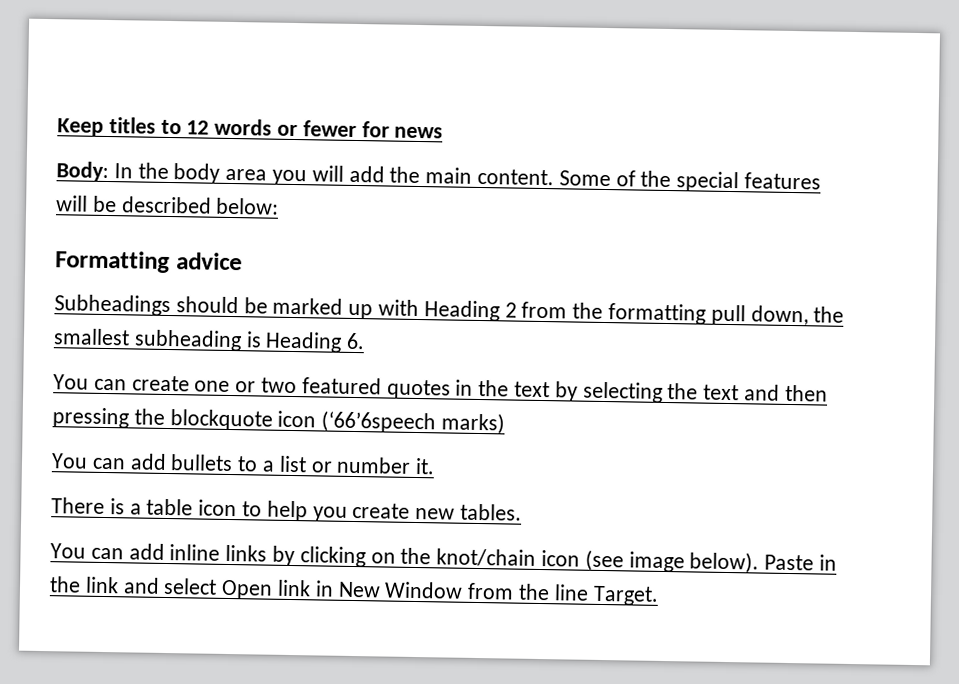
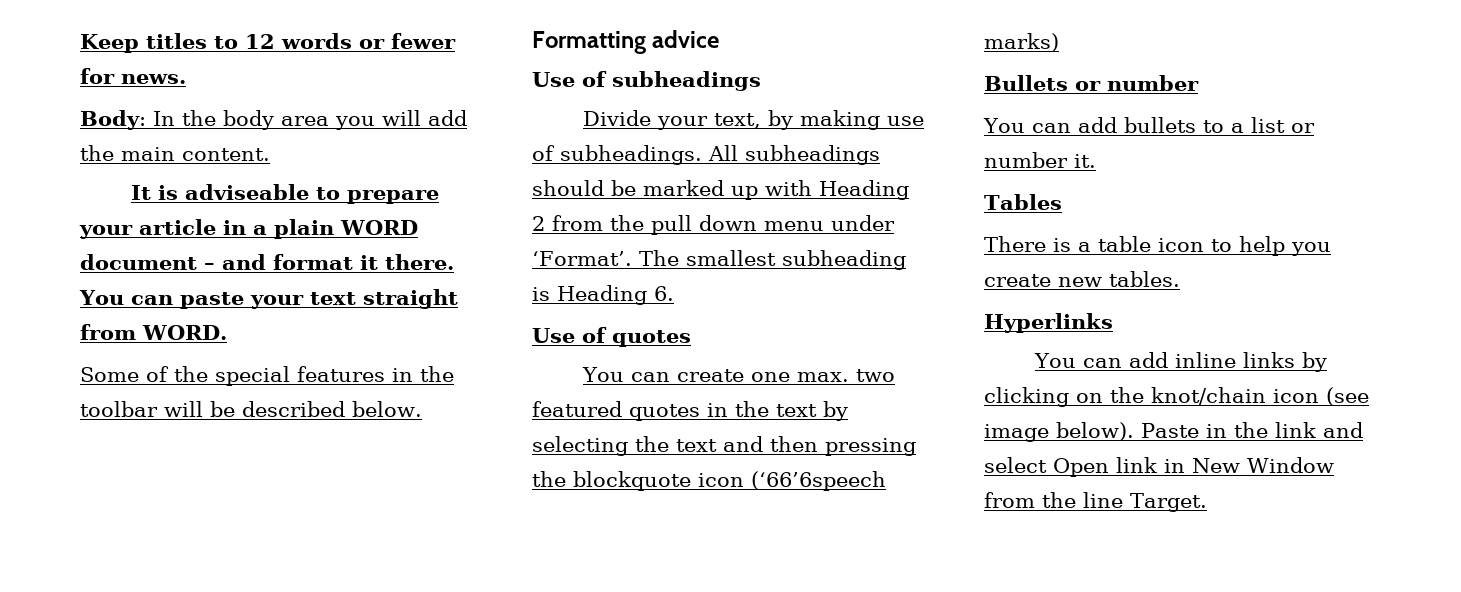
- Keep titles to 12 words or fewer for news
+ Keep titles to 12 words or fewer for news.
- Body: In the body area you will add the main content. Some of the special features will be described below:
+ Body: In the body area you will add the main content.
+ It is adviseable to prepare your article in a plain WORD document – and format it there. You can paste your text straight from WORD.
+ Some of the special features in the toolbar will be described below.
- Subheadings should be marked up with Heading 2 from the formatting pull down, the smallest subheading is Heading 6.
+ Use of subheadings
+ Divide your text, by making use of subheadings. All subheadings should be marked up with Heading 2 from the pull down menu under ‘Format’. The smallest subheading is Heading 6.
+ Use of quotes
- You can create one or two featured quotes in the text by selecting the text and then pressing the blockquote icon (‘66’6speech marks)
+ You can create one max. two featured quotes in the text by selecting the text and then pressing the blockquote icon (‘66’6speech marks)
+ Bullets or number
+ Tables
+ Hyperlinks

